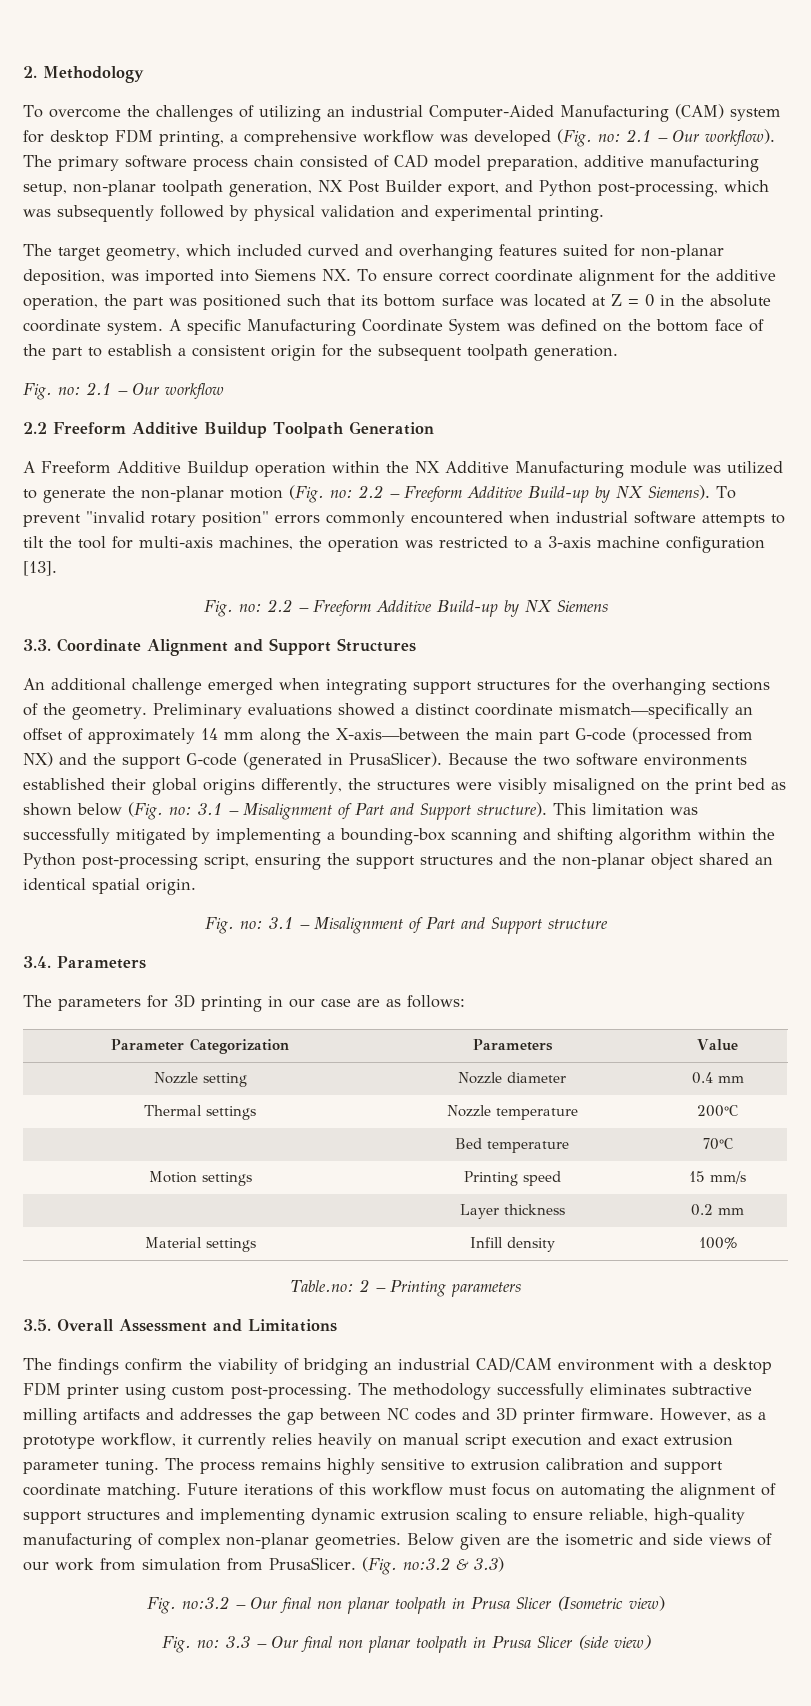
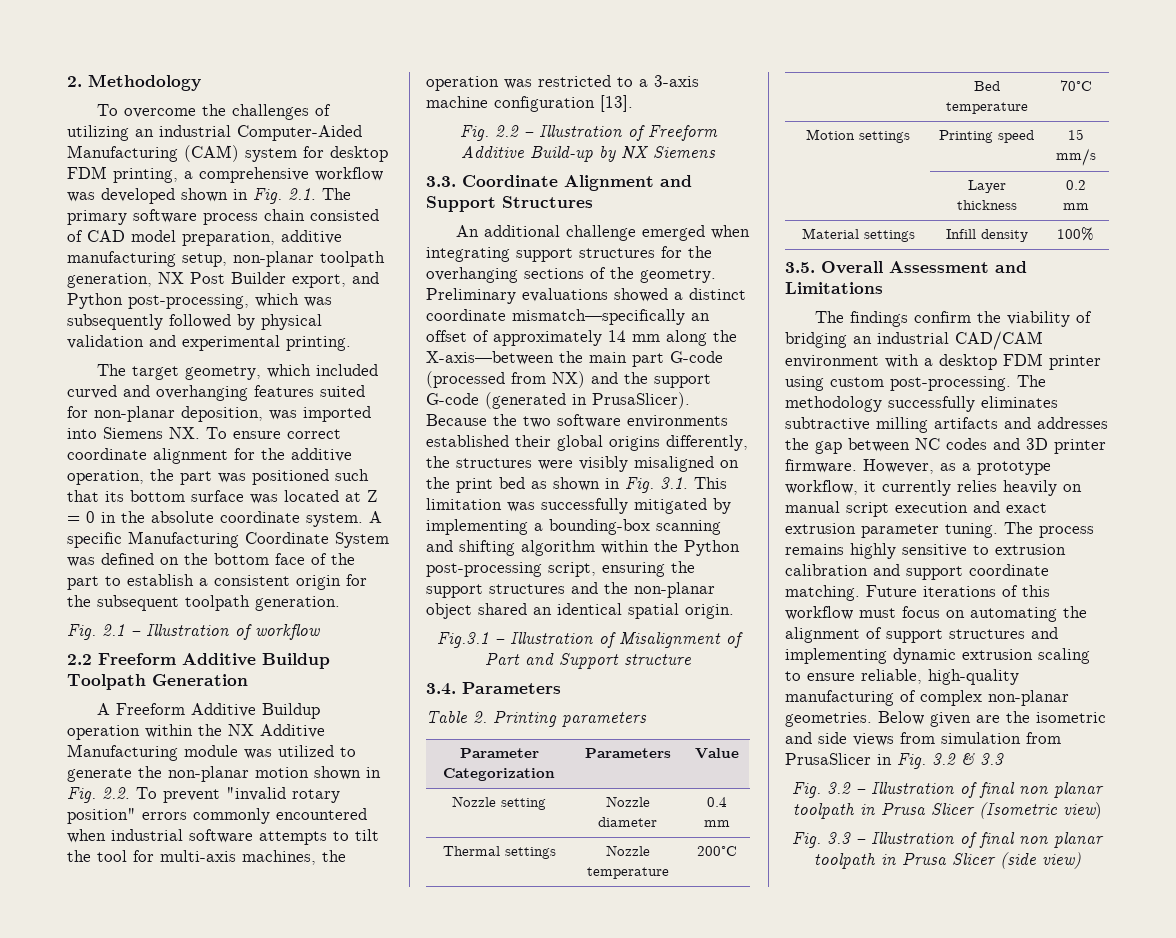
- To overcome the challenges of utilizing an industrial Computer-Aided Manufacturing (CAM) system for desktop FDM printing, a comprehensive workflow was developed (Fig. no: 2.1 – Our workflow). The primary software process chain consisted of CAD model preparation, additive manufacturing setup, non-planar toolpath generation, NX Post Builder export, and Python post-processing, which was subsequently followed by physical validation and experimental printing.
+ To overcome the challenges of utilizing an industrial Computer-Aided Manufacturing (CAM) system for desktop FDM printing, a comprehensive workflow was developed shown in Fig. 2.1. The primary software process chain consisted of CAD model preparation, additive manufacturing setup, non-planar toolpath generation, NX Post Builder export, and Python post-processing, which was subsequently followed by physical validation and experimental printing.
- Fig. no: 2.1 – Our workflow
+ Fig. 2.1 – Illustration of workflow
- A Freeform Additive Buildup operation within the NX Additive Manufacturing module was utilized to generate the non-planar motion (Fig. no: 2.2 – Freeform Additive Build-up by NX Siemens). To prevent "invalid rotary position" errors commonly encountered when industrial software attempts to tilt the tool for multi-axis machines, the operation was restricted to a 3-axis machine configuration [13].
+ A Freeform Additive Buildup operation within the NX Additive Manufacturing module was utilized to generate the non-planar motion shown in Fig. 2.2. To prevent "invalid rotary position" errors commonly encountered when industrial software attempts to tilt the tool for multi-axis machines, the operation was restricted to a 3-axis machine configuration [13].
- Fig. no: 2.2 – Freeform Additive Build-up by NX Siemens
+ Fig. 2.2 – Illustration of Freeform Additive Build-up by NX Siemens
- Because the two software environments established their global origins differently, the structures were visibly misaligned on the print bed as shown below (Fig. no: 3.1 – Misalignment of Part and Support structure). This limitation was successfully mitigated by implementing a bounding-box scanning and shifting algorithm within the Python post-processing script, ensuring the support structures and the non-planar object shared an identical spatial origin.
+ Because the two software environments established their global origins differently, the structures were visibly misaligned on the print bed as shown in Fig. 3.1. This limitation was successfully mitigated by implementing a bounding-box scanning and shifting algorithm within the Python post-processing script, ensuring the support structures and the non-planar object shared an identical spatial origin.
- Fig. no: 3.1 – Misalignment of Part and Support structure
+ Fig.3.1 – Illustration of Misalignment of Part and Support structure
- The parameters for 3D printing in our case are as follows:
+ Table 2. Printing parameters
- Table.no: 2 – Printing parameters
- Below given are the isometric and side views of our work from simulation from PrusaSlicer. (Fig. no:3.2 & 3.3)
- Fig. no:3.2 – Our final non planar toolpath in Prusa Slicer (Isometric view)
+ Below given are the isometric and side views from simulation from PrusaSlicer in Fig. 3.2 & 3.3
+ Fig. 3.2 – Illustration of final non planar toolpath in Prusa Slicer (Isometric view)
- Fig. no: 3.3 – Our final non planar toolpath in Prusa Slicer (side view)
+ Fig. 3.3 – Illustration of final non planar toolpath in Prusa Slicer (side view)

